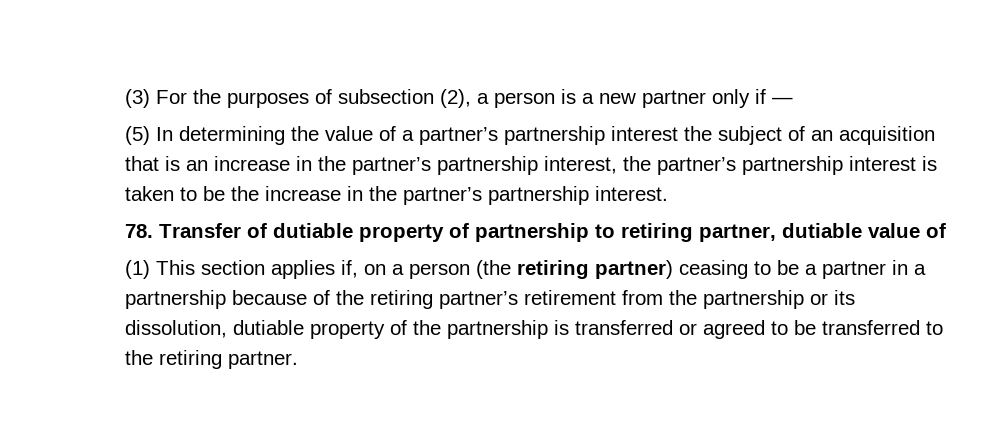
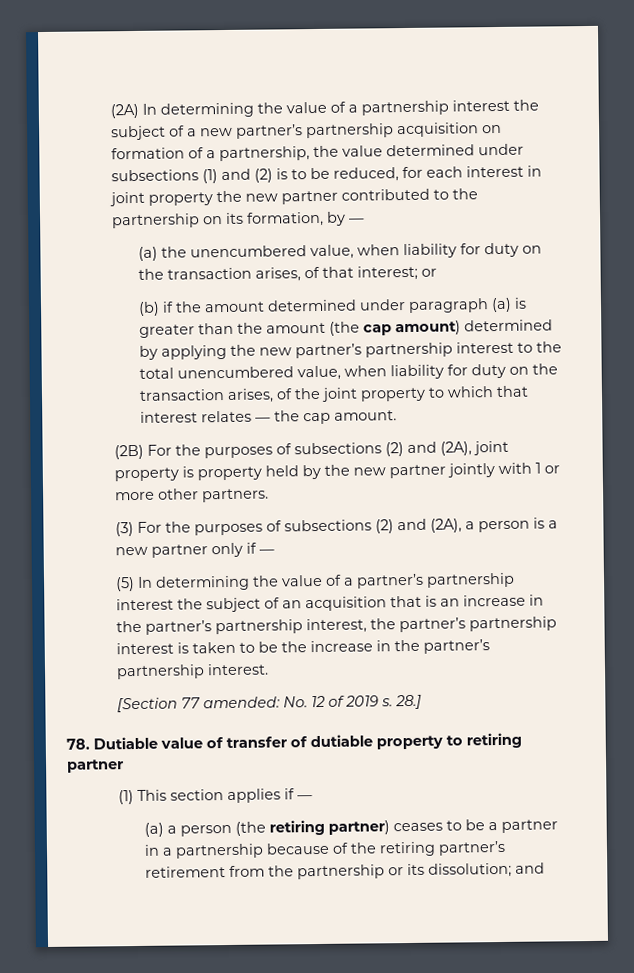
+ (2A) In determining the value of a partnership interest the subject of a new partner’s partnership acquisition on formation of a partnership, the value determined under subsections (1) and (2) is to be reduced, for each interest in joint property the new partner contributed to the partnership on its formation, by —
+ (a) the unencumbered value, when liability for duty on the transaction arises, of that interest; or
+ (b) if the amount determined under paragraph (a) is greater than the amount (the cap amount) determined by applying the new partner’s partnership interest to the total unencumbered value, when liability for duty on the transaction arises, of the joint property to which that interest relates — the cap amount.
+ (2B) For the purposes of subsections (2) and (2A), joint property is property held by the new partner jointly with 1 or more other partners.
- (3) For the purposes of subsection (2), a person is a new partner only if —
+ (3) For the purposes of subsections (2) and (2A), a person is a new partner only if —
- 78. Transfer of dutiable property of partnership to retiring partner, dutiable value of
+ [Section 77 amended: No. 12 of 2019 s. 28.]
+ 78. Dutiable value of transfer of dutiable property to retiring partner
- (1) This section applies if, on a person (the retiring partner) ceasing to be a partner in a partnership because of the retiring partner’s retirement from the partnership or its dissolution, dutiable property of the partnership is transferred or agreed to be transferred to the retiring partner.
+ (1) This section applies if —
+ (a) a person (the retiring partner) ceases to be a partner in a partnership because of the retiring partner’s retirement from the partnership or its dissolution; and

